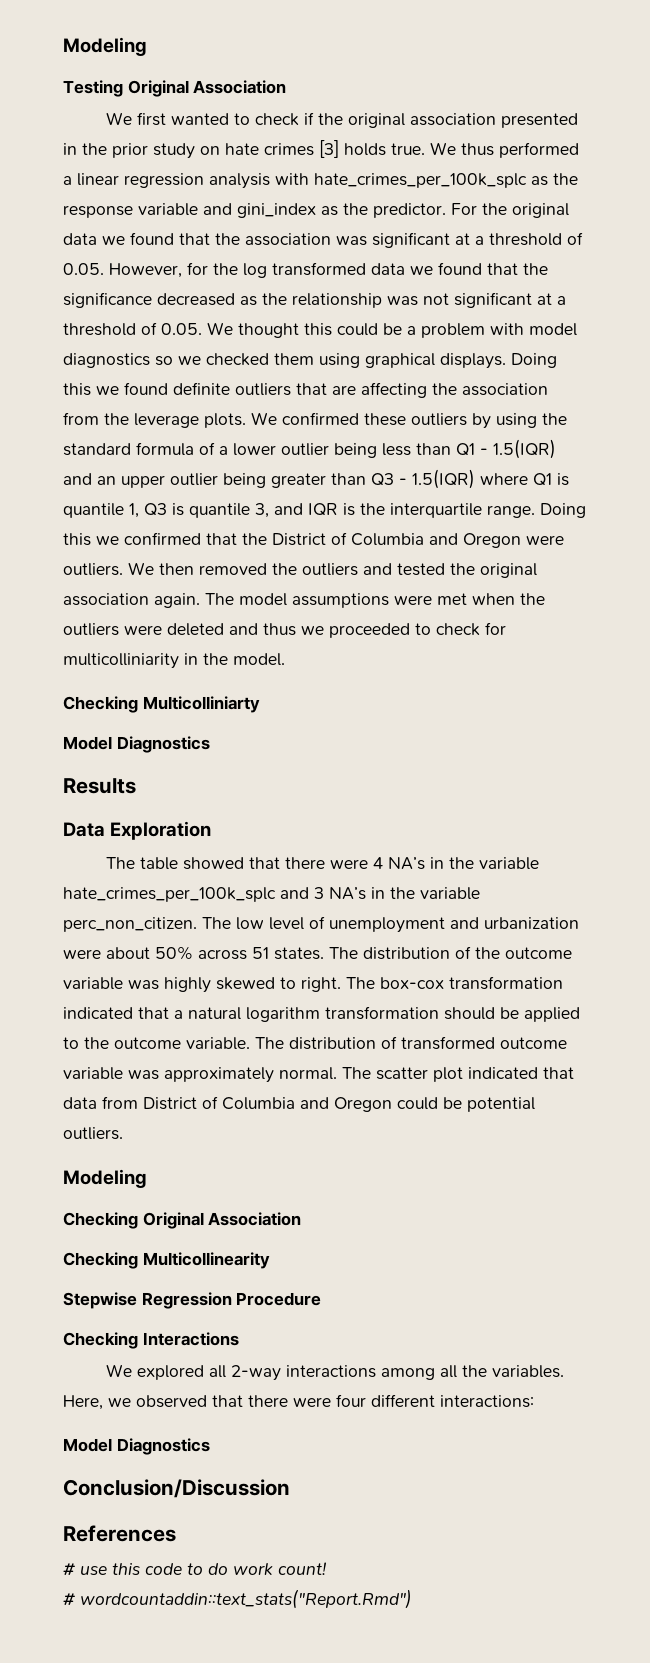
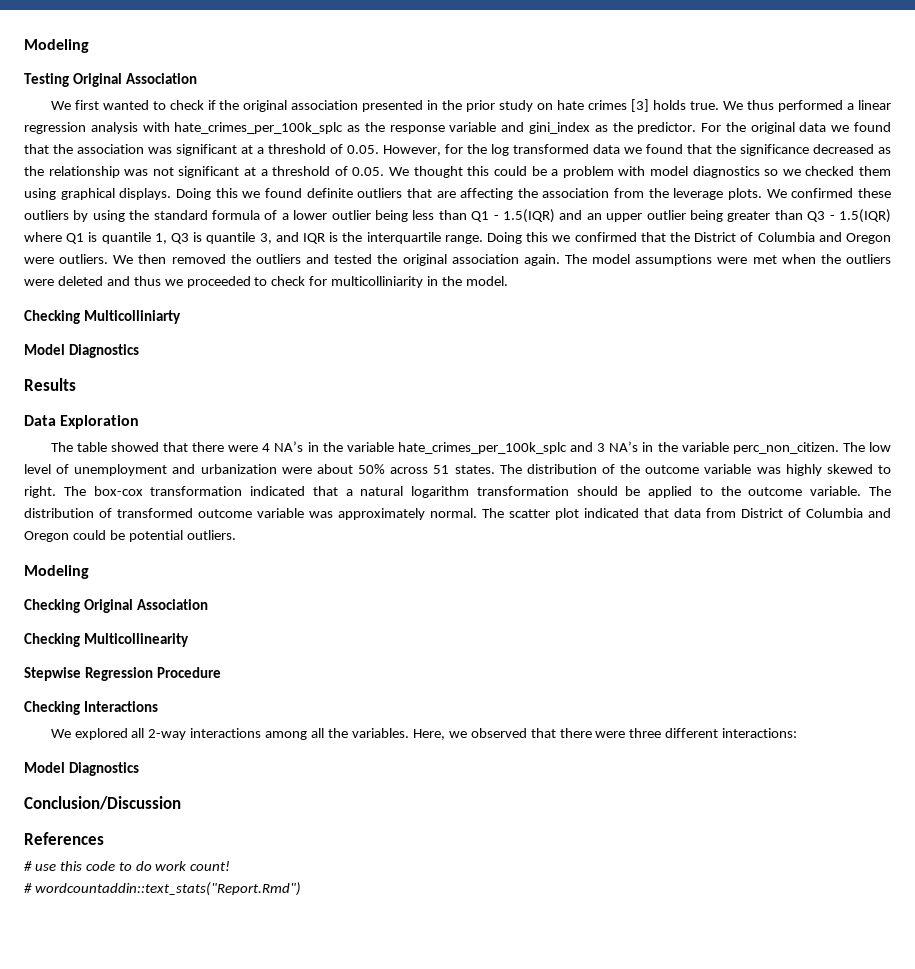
- Here, we observed that there were four different interactions:
+ Here, we observed that there were three different interactions:

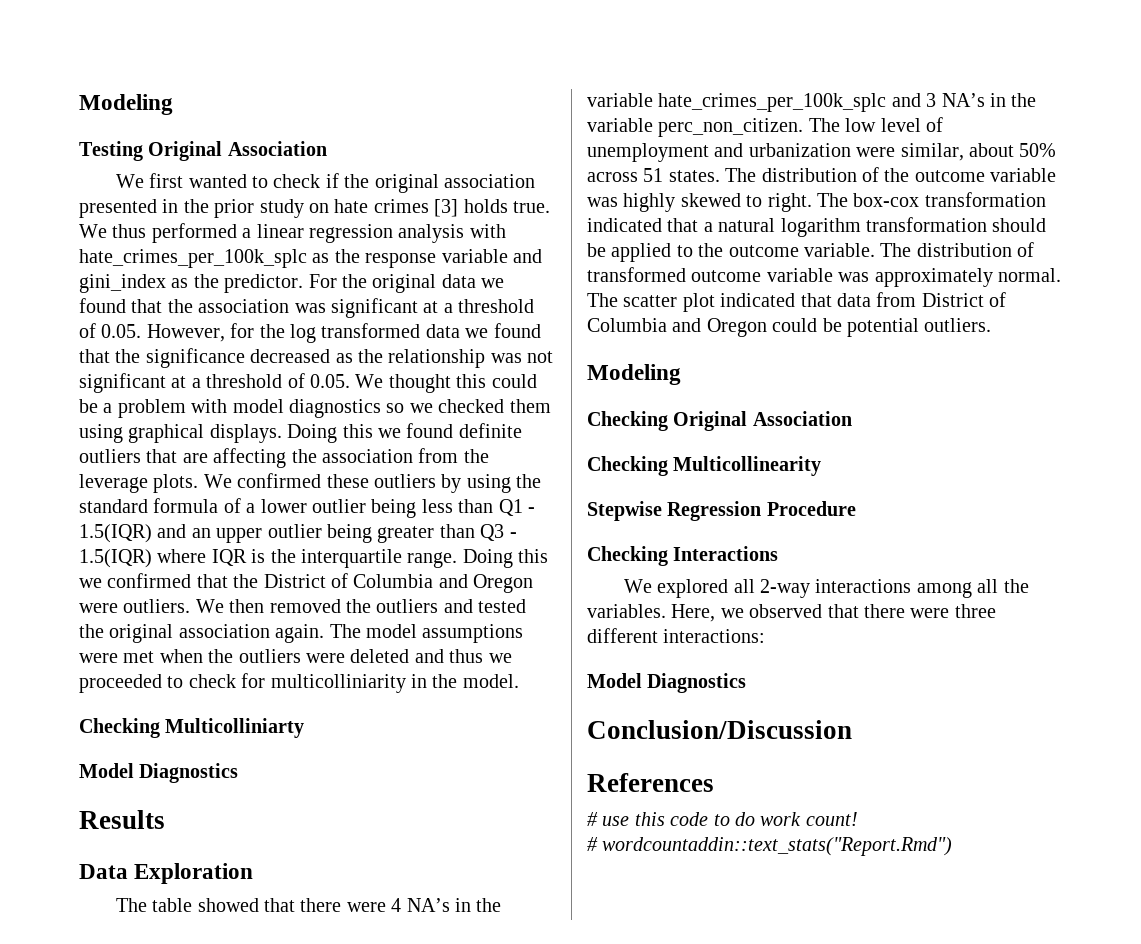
- We confirmed these outliers by using the standard formula of a lower outlier being less than Q1 - 1.5(IQR) and an upper outlier being greater than Q3 - 1.5(IQR) where Q1 is quantile 1, Q3 is quantile 3, and IQR is the interquartile range.
+ We confirmed these outliers by using the standard formula of a lower outlier being less than Q1 - 1.5(IQR) and an upper outlier being greater than Q3 - 1.5(IQR) where IQR is the interquartile range.
- The low level of unemployment and urbanization were about 50% across 51 states.
+ The low level of unemployment and urbanization were similar, about 50% across 51 states.

